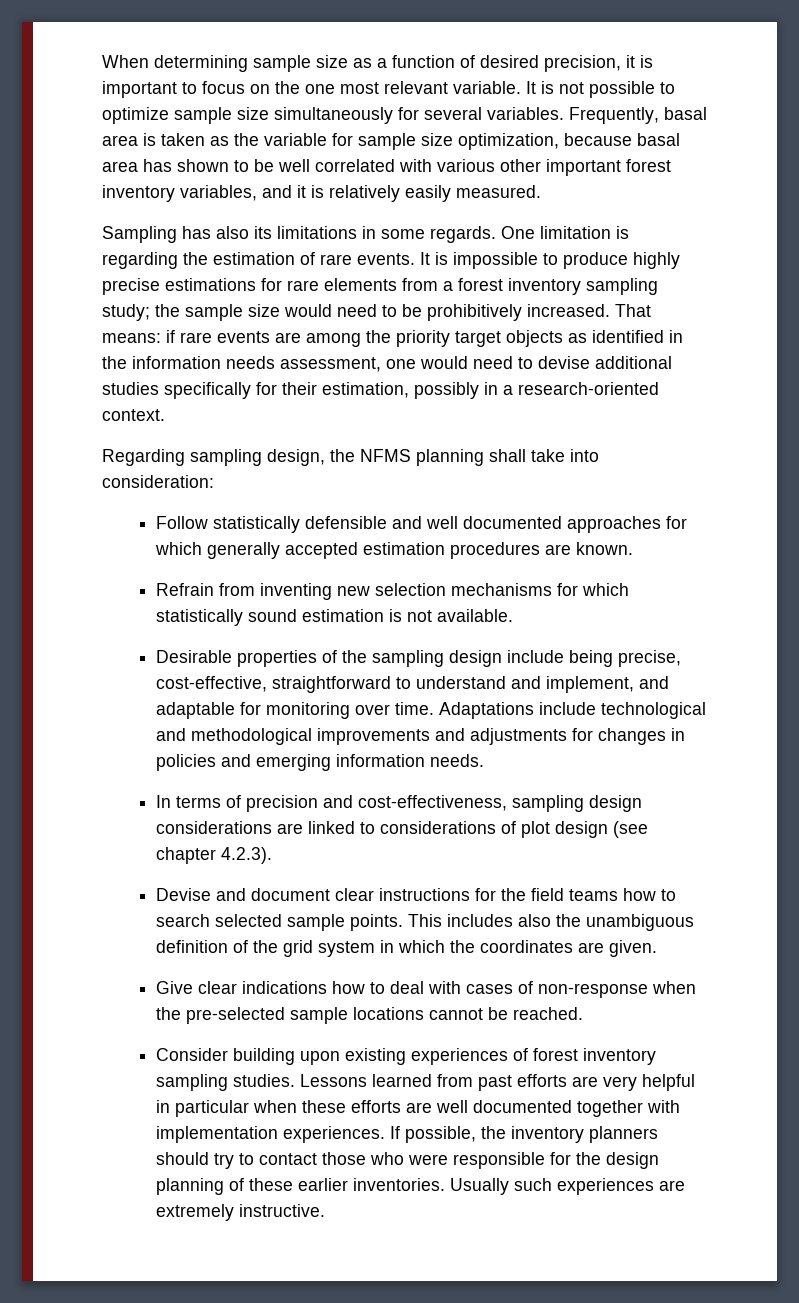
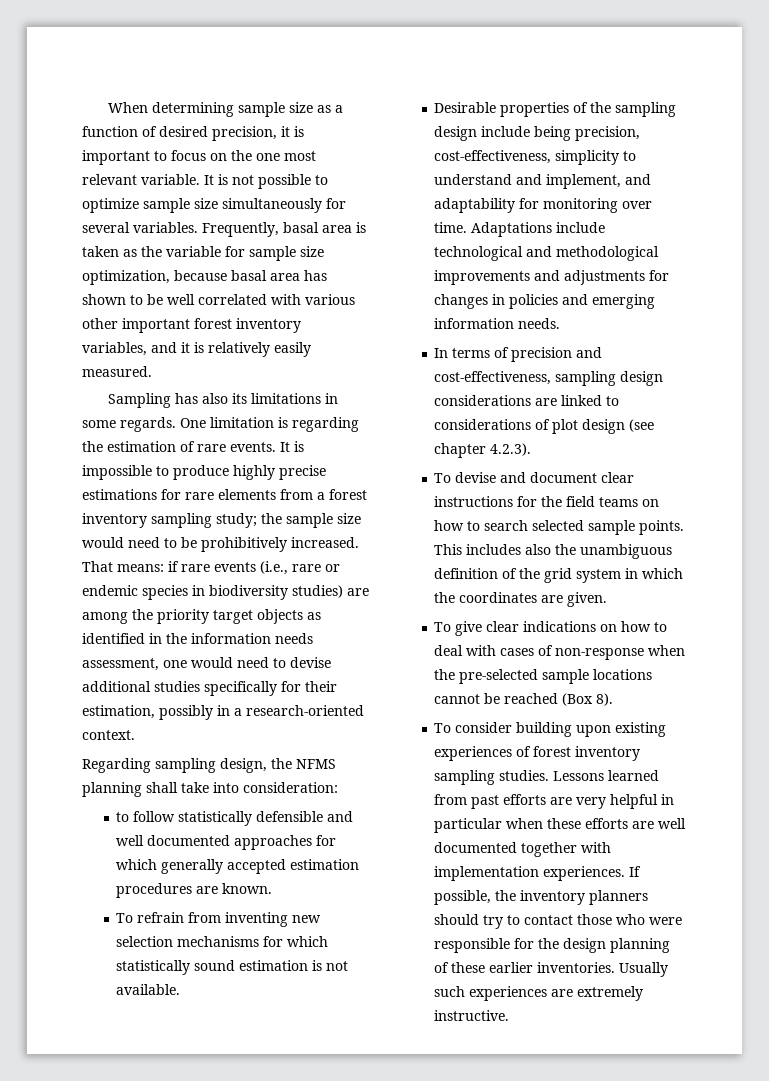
- That means: if rare events are among the priority target objects as identified in the information needs assessment, one would need to devise additional studies specifically for their estimation, possibly in a research-oriented context.
+ That means: if rare events (i.e., rare or endemic species in biodiversity studies) are among the priority target objects as identified in the information needs assessment, one would need to devise additional studies specifically for their estimation, possibly in a research-oriented context.
- Follow statistically defensible and well documented approaches for which generally accepted estimation procedures are known.
+ to follow statistically defensible and well documented approaches for which generally accepted estimation procedures are known.
- Refrain from inventing new selection mechanisms for which statistically sound estimation is not available.
+ To refrain from inventing new selection mechanisms for which statistically sound estimation is not available.
- Desirable properties of the sampling design include being precise, cost-effective, straightforward to understand and implement, and adaptable for monitoring over time.
+ Desirable properties of the sampling design include being precision, cost-effectiveness, simplicity to understand and implement, and adaptability for monitoring over time.
- Devise and document clear instructions for the field teams how to search selected sample points.
+ To devise and document clear instructions for the field teams on how to search selected sample points.
- Give clear indications how to deal with cases of non-response when the pre-selected sample locations cannot be reached.
- Consider building upon existing experiences of forest inventory sampling studies.
+ To give clear indications on how to deal with cases of non-response when the pre-selected sample locations cannot be reached (Box 8).
+ To consider building upon existing experiences of forest inventory sampling studies.

